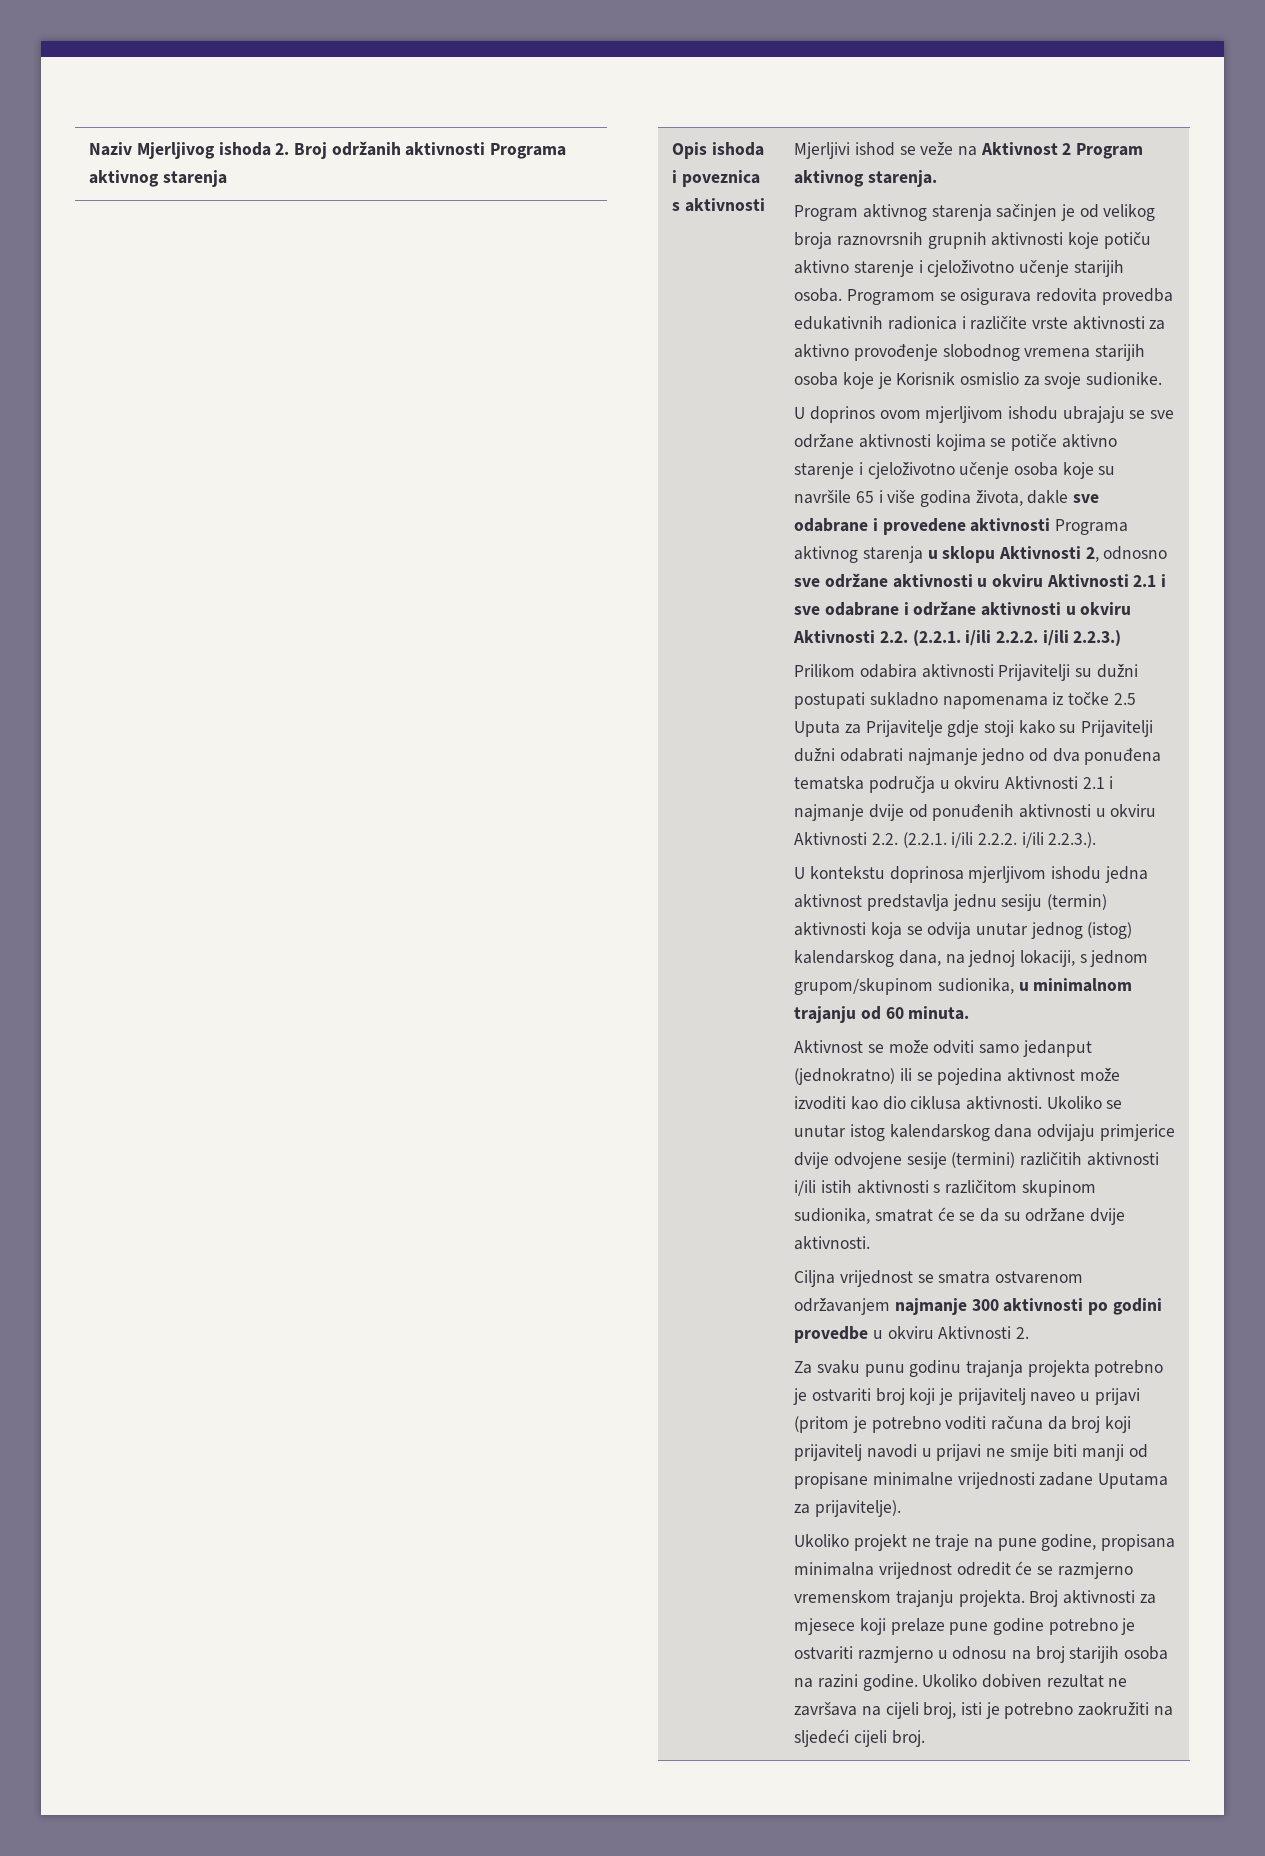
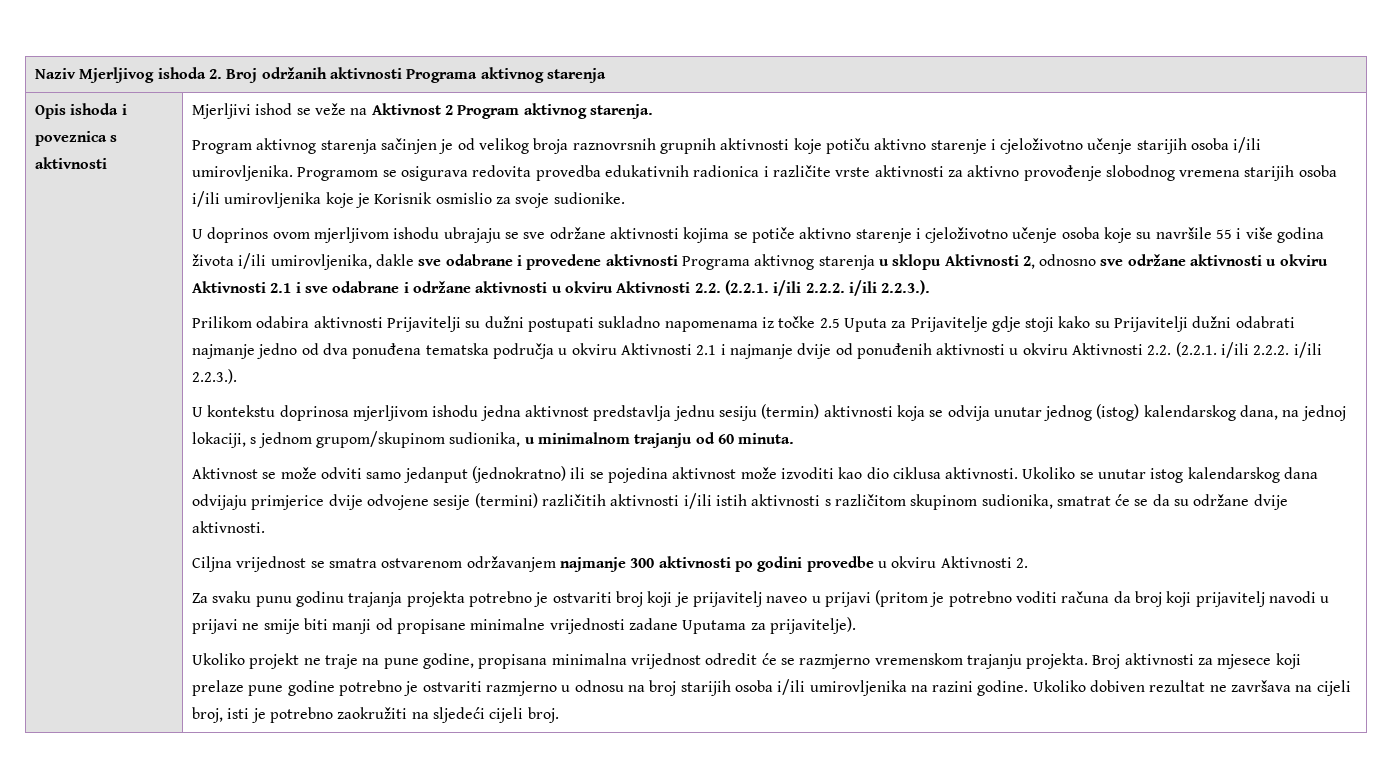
- Program aktivnog starenja sačinjen je od velikog broja raznovrsnih grupnih aktivnosti koje potiču aktivno starenje i cjeloživotno učenje starijih osoba.
+ Program aktivnog starenja sačinjen je od velikog broja raznovrsnih grupnih aktivnosti koje potiču aktivno starenje i cjeloživotno učenje starijih osoba i/ili umirovljenika.
- Programom se osigurava redovita provedba edukativnih radionica i različite vrste aktivnosti za aktivno provođenje slobodnog vremena starijih osoba koje je Korisnik osmislio za svoje sudionike.
+ Programom se osigurava redovita provedba edukativnih radionica i različite vrste aktivnosti za aktivno provođenje slobodnog vremena starijih osoba i/ili umirovljenika koje je Korisnik osmislio za svoje sudionike.
- U doprinos ovom mjerljivom ishodu ubrajaju se sve održane aktivnosti kojima se potiče aktivno starenje i cjeloživotno učenje osoba koje su navršile 65 i više godina života, dakle sve odabrane i provedene aktivnosti Programa aktivnog starenja u sklopu Aktivnosti 2, odnosno sve održane aktivnosti u okviru Aktivnosti 2.1 i sve odabrane i održane aktivnosti u okviru Aktivnosti 2.2. (2.2.1. i/ili 2.2.2. i/ili 2.2.3.)
+ U doprinos ovom mjerljivom ishodu ubrajaju se sve održane aktivnosti kojima se potiče aktivno starenje i cjeloživotno učenje osoba koje su navršile 55 i više godina života i/ili umirovljenika, dakle sve odabrane i provedene aktivnosti Programa aktivnog starenja u sklopu Aktivnosti 2, odnosno sve održane aktivnosti u okviru Aktivnosti 2.1 i sve odabrane i održane aktivnosti u okviru Aktivnosti 2.2. (2.2.1. i/ili 2.2.2. i/ili 2.2.3.).
- Broj aktivnosti za mjesece koji prelaze pune godine potrebno je ostvariti razmjerno u odnosu na broj starijih osoba na razini godine.
+ Broj aktivnosti za mjesece koji prelaze pune godine potrebno je ostvariti razmjerno u odnosu na broj starijih osoba i/ili umirovljenika na razini godine.

